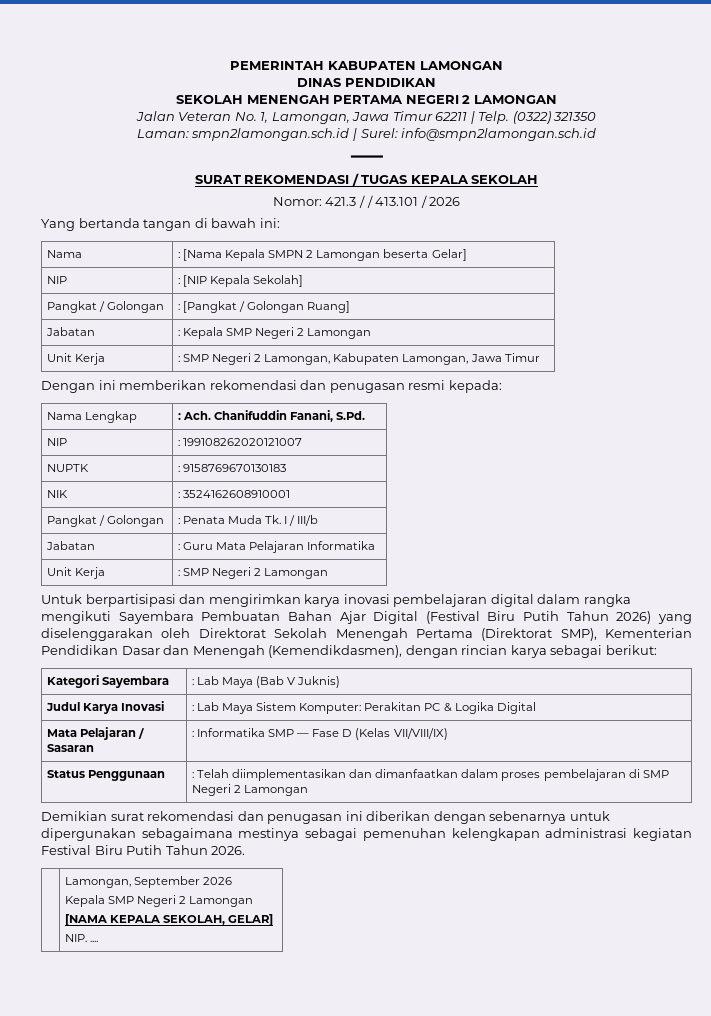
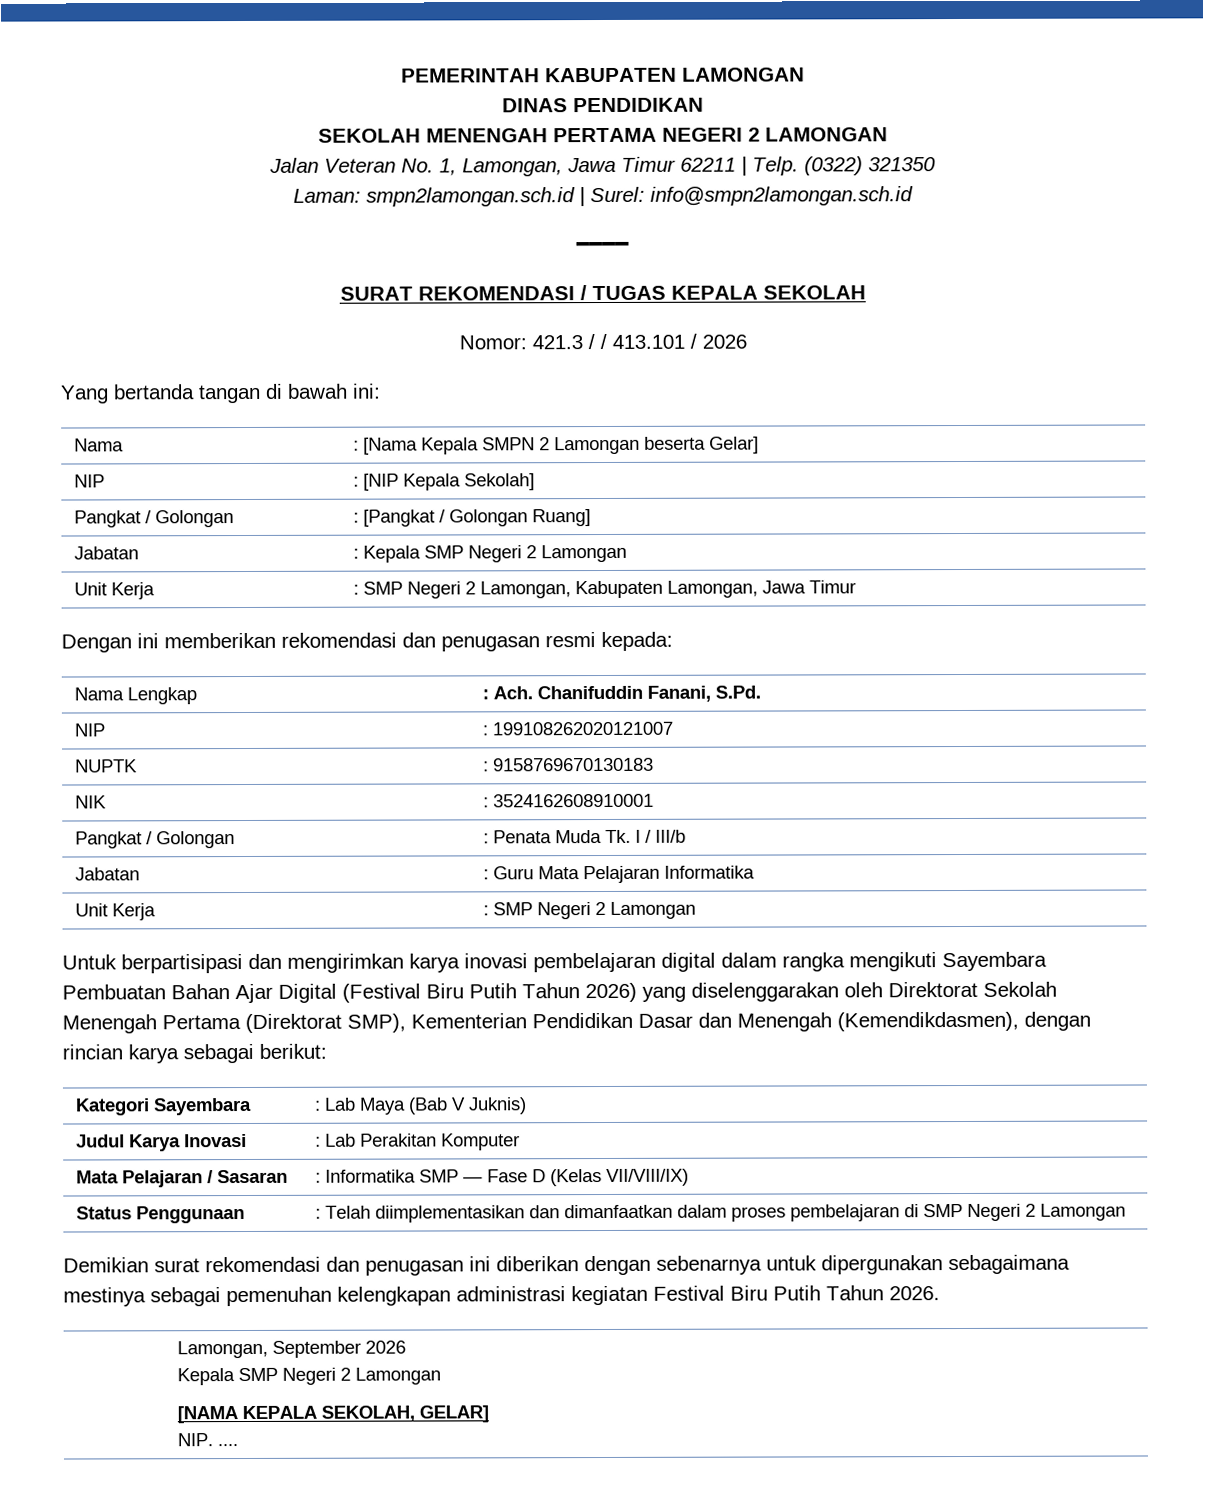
- Judul Karya Inovasi | : Lab Maya Sistem Komputer: Perakitan PC & Logika Digital
+ Judul Karya Inovasi | : Lab Perakitan Komputer

